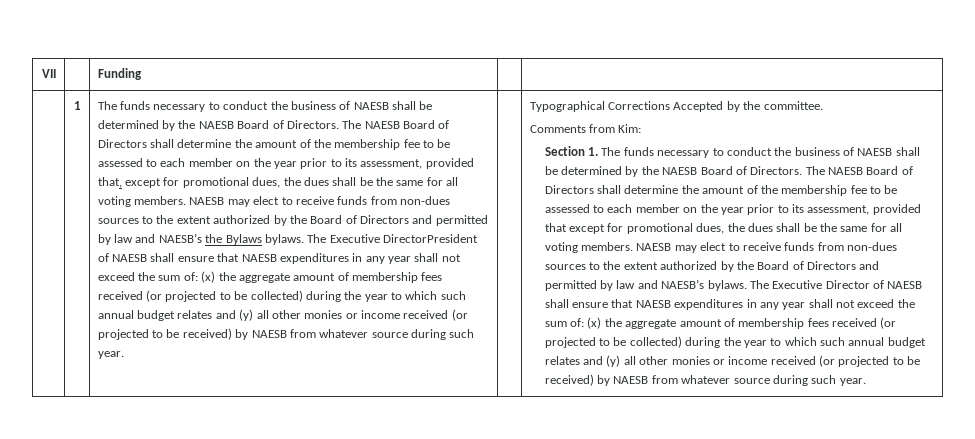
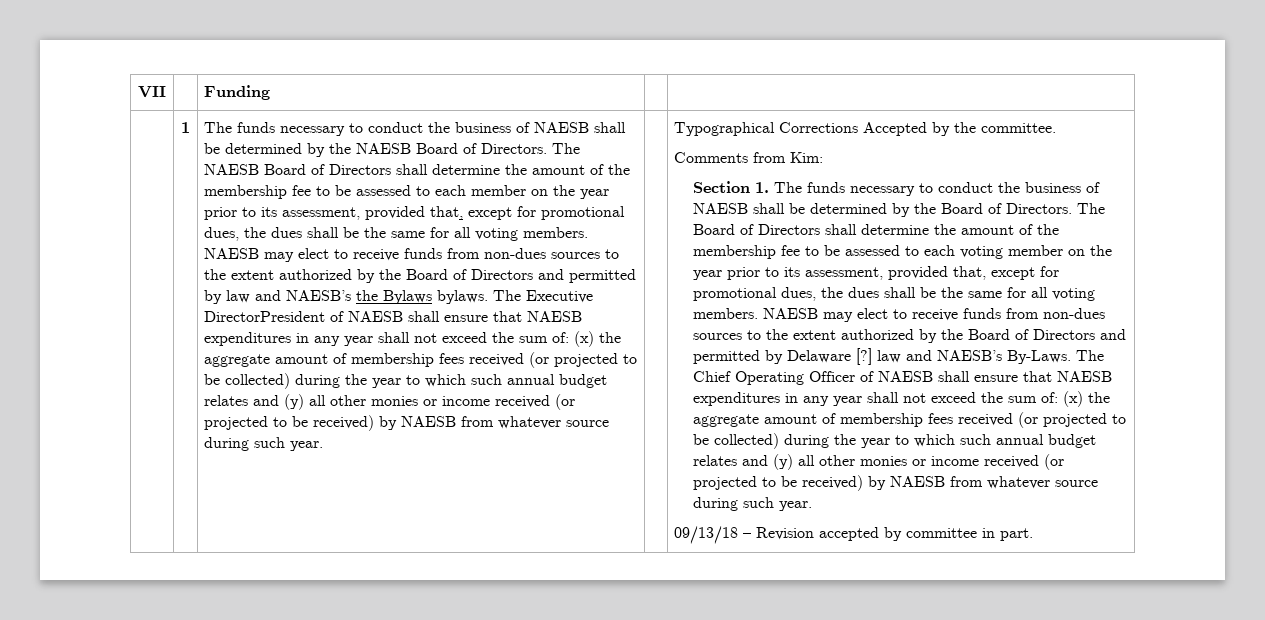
- Section 1. The funds necessary to conduct the business of NAESB shall be determined by the NAESB Board of Directors. The NAESB Board of Directors shall determine the amount of the membership fee to be assessed to each member on the year prior to its assessment, provided that except for promotional dues, the dues shall be the same for all voting members.
+ Section 1. The funds necessary to conduct the business of NAESB shall be determined by the Board of Directors. The Board of Directors shall determine the amount of the membership fee to be assessed to each voting member on the year prior to its assessment, provided that, except for promotional dues, the dues shall be the same for all voting members.
- NAESB may elect to receive funds from non-dues sources to the extent authorized by the Board of Directors and permitted by law and NAESB’s bylaws. The Executive Director of NAESB shall ensure that NAESB expenditures in any year shall not exceed the sum of:
+ NAESB may elect to receive funds from non-dues sources to the extent authorized by the Board of Directors and permitted by Delaware [?] law and NAESB’s By-Laws. The Chief Operating Officer of NAESB shall ensure that NAESB expenditures in any year shall not exceed the sum of:
+ 09/13/18 – Revision accepted by committee in part.

